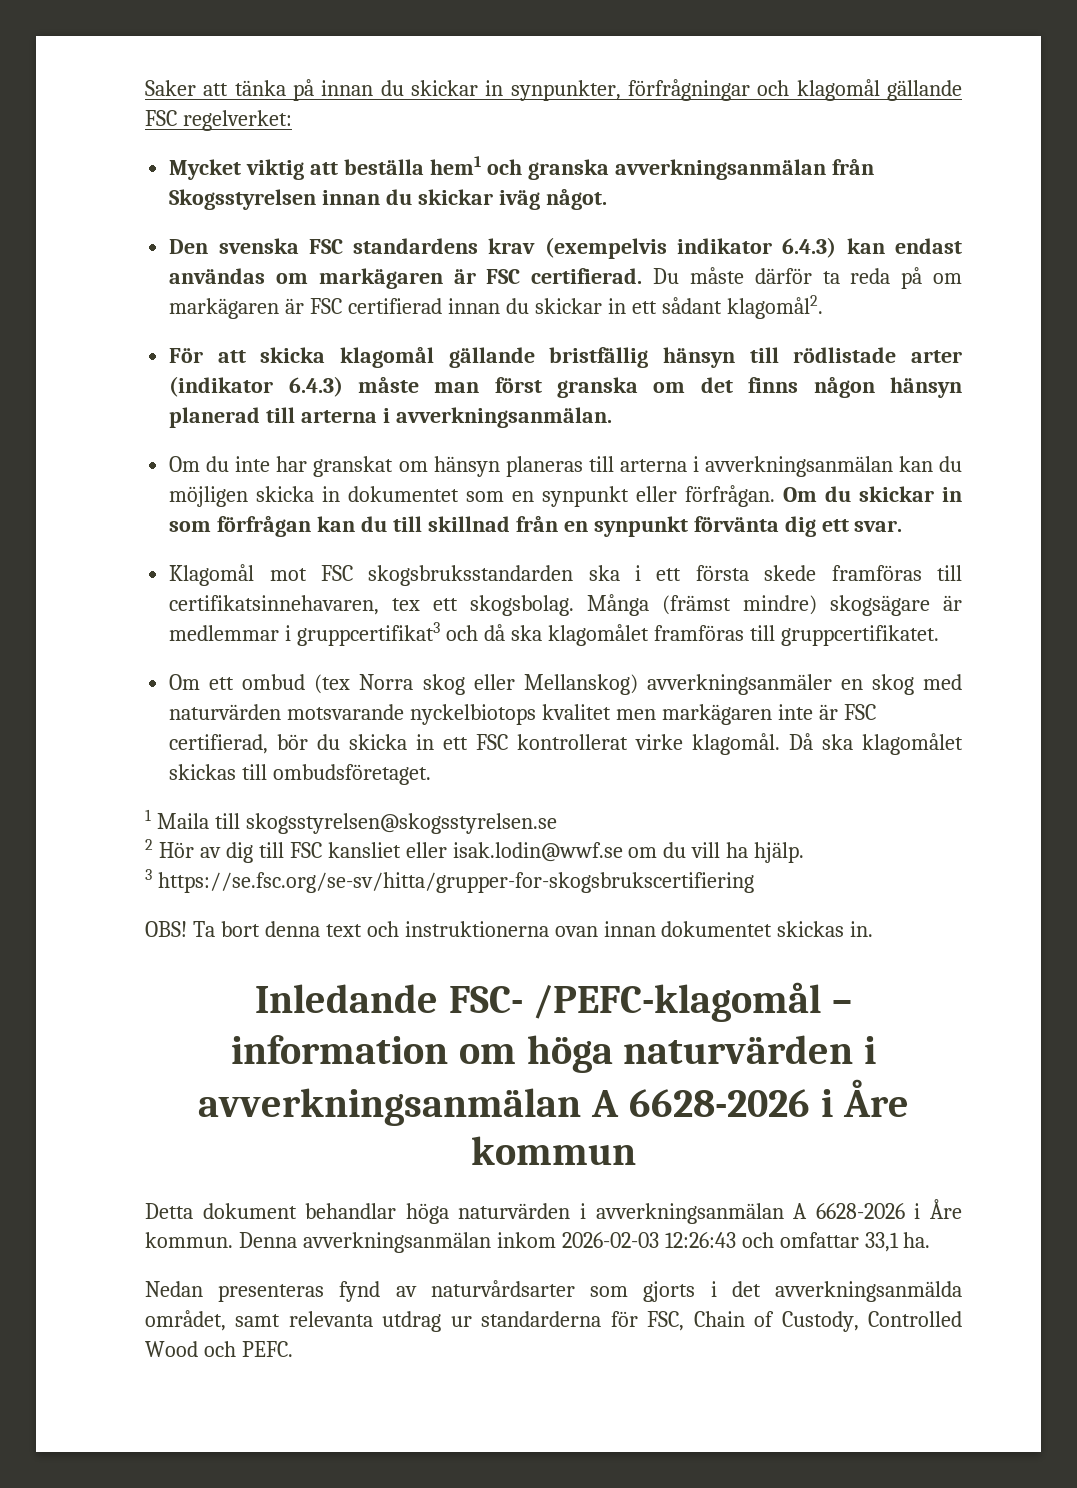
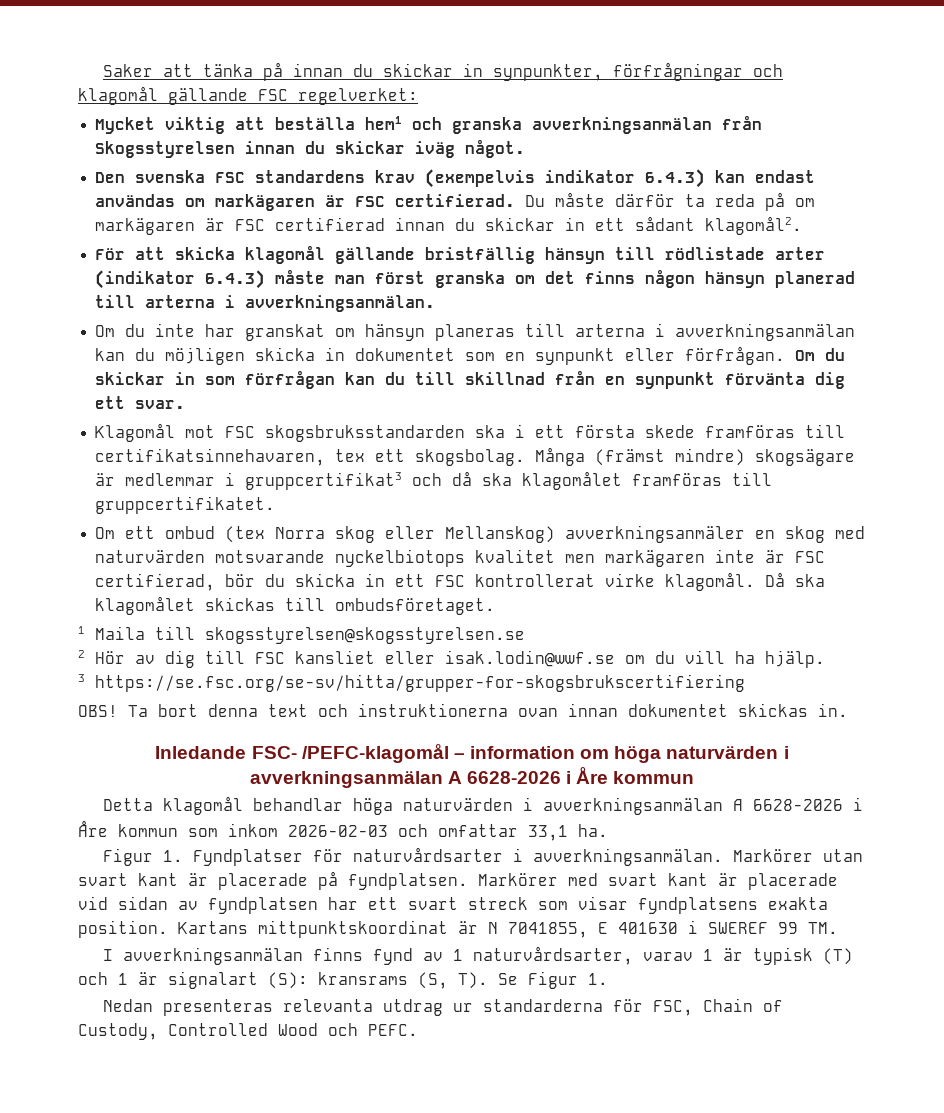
- Detta dokument behandlar höga naturvärden i avverkningsanmälan A 6628-2026 i Åre kommun. Denna avverkningsanmälan inkom 2026-02-03 12:26:43 och omfattar 33,1 ha.
+ Detta klagomål behandlar höga naturvärden i avverkningsanmälan A 6628-2026 i Åre kommun som inkom 2026-02-03 och omfattar 33,1 ha.
- Nedan presenteras fynd av naturvårdsarter som gjorts i det avverkningsanmälda området, samt relevanta utdrag ur standarderna för FSC, Chain of Custody, Controlled Wood och PEFC.
+ Figur 1. Fyndplatser för naturvårdsarter i avverkningsanmälan. Markörer utan svart kant är placerade på fyndplatsen. Markörer med svart kant är placerade vid sidan av fyndplatsen har ett svart streck som visar fyndplatsens exakta position. Kartans mittpunktskoordinat är N 7041855, E 401630 i SWEREF 99 TM.
+ I avverkningsanmälan finns fynd av 1 naturvårdsarter, varav 1 är typisk (T) och 1 är signalart (S): kransrams (S, T). Se Figur 1.
+ Nedan presenteras relevanta utdrag ur standarderna för FSC, Chain of Custody, Controlled Wood och PEFC.

